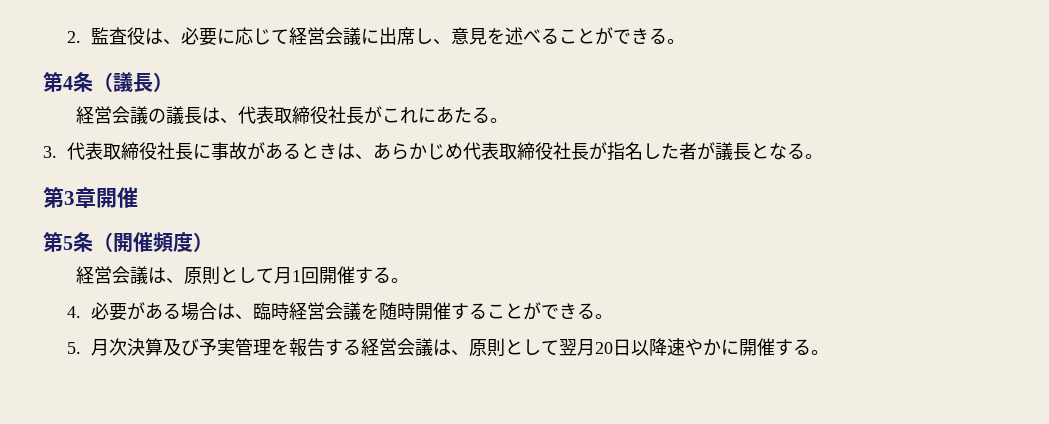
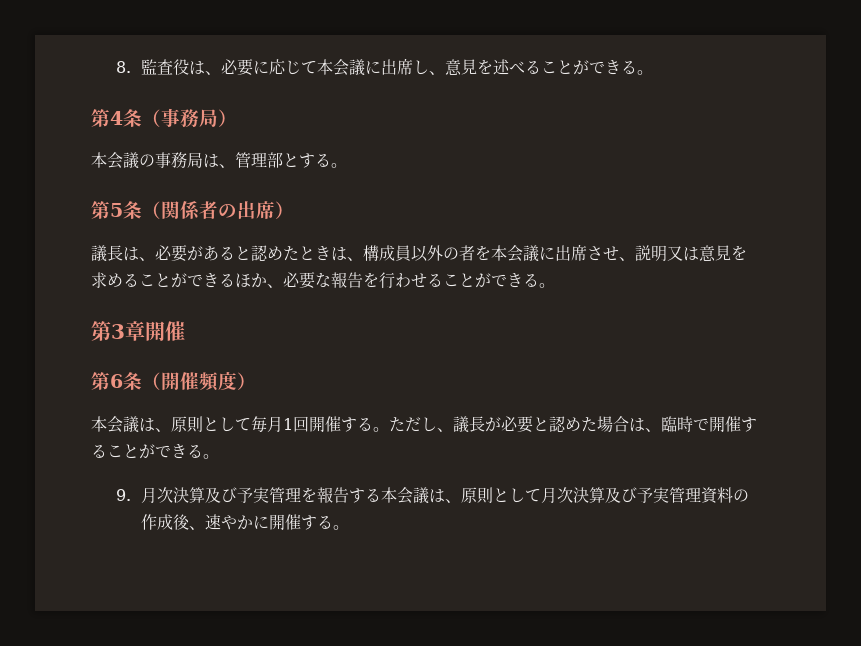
- 2.監査役は、必要に応じて経営会議に出席し、意見を述べることができる。
+ 8.監査役は、必要に応じて本会議に出席し、意見を述べることができる。
- 第4条（議長）
- 経営会議の議長は、代表取締役社長がこれにあたる。
- 3.代表取締役社長に事故があるときは、あらかじめ代表取締役社長が指名した者が議長となる。
+ 第4条（事務局）
+ 本会議の事務局は、管理部とする。
+ 第5条（関係者の出席）
+ 議長は、必要があると認めたときは、構成員以外の者を本会議に出席させ、説明又は意見を求めることができるほか、必要な報告を行わせることができる。
- 第5条（開催頻度）
+ 第6条（開催頻度）
- 経営会議は、原則として月1回開催する。
- 4.必要がある場合は、臨時経営会議を随時開催することができる。
+ 本会議は、原則として毎月1回開催する。ただし、議長が必要と認めた場合は、臨時で開催することができる。
- 5.月次決算及び予実管理を報告する経営会議は、原則として翌月20日以降速やかに開催する。
+ 9.月次決算及び予実管理を報告する本会議は、原則として月次決算及び予実管理資料の作成後、速やかに開催する。

